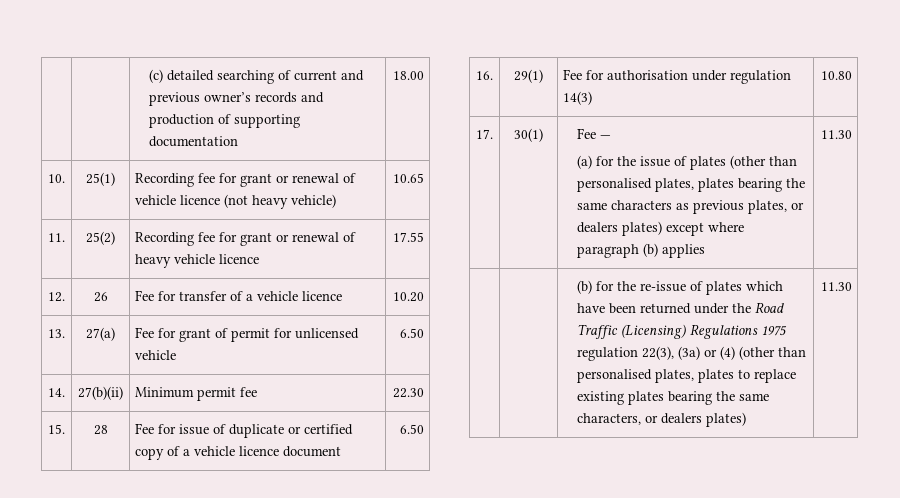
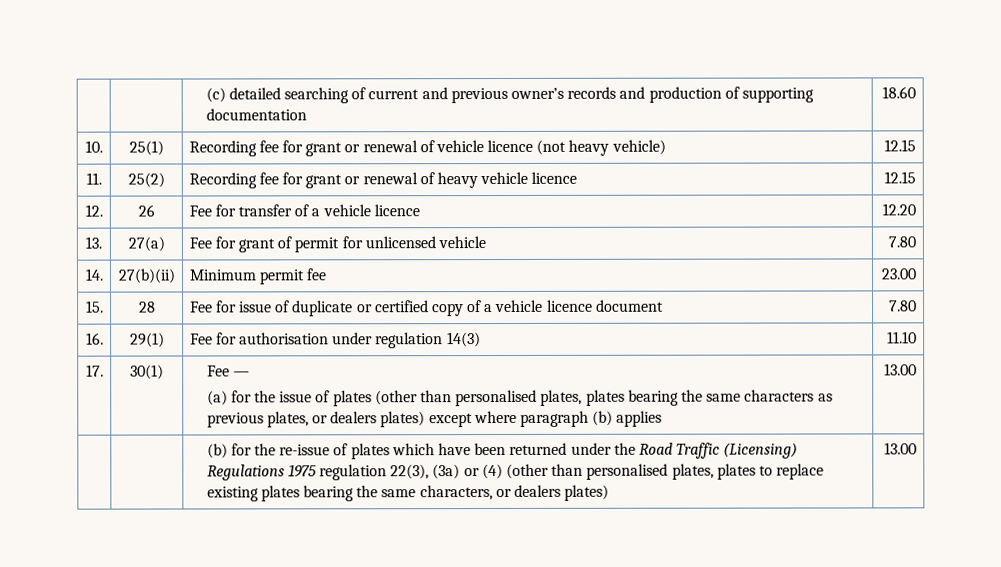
- | | (c) detailed searching of current and previous owner’s records and production of supporting documentation | 18.00
+ | | (c) detailed searching of current and previous owner’s records and production of supporting documentation | 18.60
- 10. | 25(1) | Recording fee for grant or renewal of vehicle licence (not heavy vehicle) | 10.65
+ 10. | 25(1) | Recording fee for grant or renewal of vehicle licence (not heavy vehicle) | 12.15
- 11. | 25(2) | Recording fee for grant or renewal of heavy vehicle licence | 17.55
+ 11. | 25(2) | Recording fee for grant or renewal of heavy vehicle licence | 12.15
- 12. | 26 | Fee for transfer of a vehicle licence | 10.20
+ 12. | 26 | Fee for transfer of a vehicle licence | 12.20
- 13. | 27(a) | Fee for grant of permit for unlicensed vehicle | 6.50
+ 13. | 27(a) | Fee for grant of permit for unlicensed vehicle | 7.80
- 14. | 27(b)(ii) | Minimum permit fee | 22.30
+ 14. | 27(b)(ii) | Minimum permit fee | 23.00
- 15. | 28 | Fee for issue of duplicate or certified copy of a vehicle licence document | 6.50
+ 15. | 28 | Fee for issue of duplicate or certified copy of a vehicle licence document | 7.80
- 16. | 29(1) | Fee for authorisation under regulation 14(3) | 10.80
+ 16. | 29(1) | Fee for authorisation under regulation 14(3) | 11.10
  17. | 30(1) | Fee —
- (a) for the issue of plates (other than personalised plates, plates bearing the same characters as previous plates, or dealers plates) except where paragraph (b) applies | 11.30
+ (a) for the issue of plates (other than personalised plates, plates bearing the same characters as previous plates, or dealers plates) except where paragraph (b) applies | 13.00
- | | (b) for the re-issue of plates which have been returned under the Road Traffic (Licensing) Regulations 1975 regulation 22(3), (3a) or (4) (other than personalised plates, plates to replace existing plates bearing the same characters, or dealers plates) | 11.30
+ | | (b) for the re-issue of plates which have been returned under the Road Traffic (Licensing) Regulations 1975 regulation 22(3), (3a) or (4) (other than personalised plates, plates to replace existing plates bearing the same characters, or dealers plates) | 13.00

